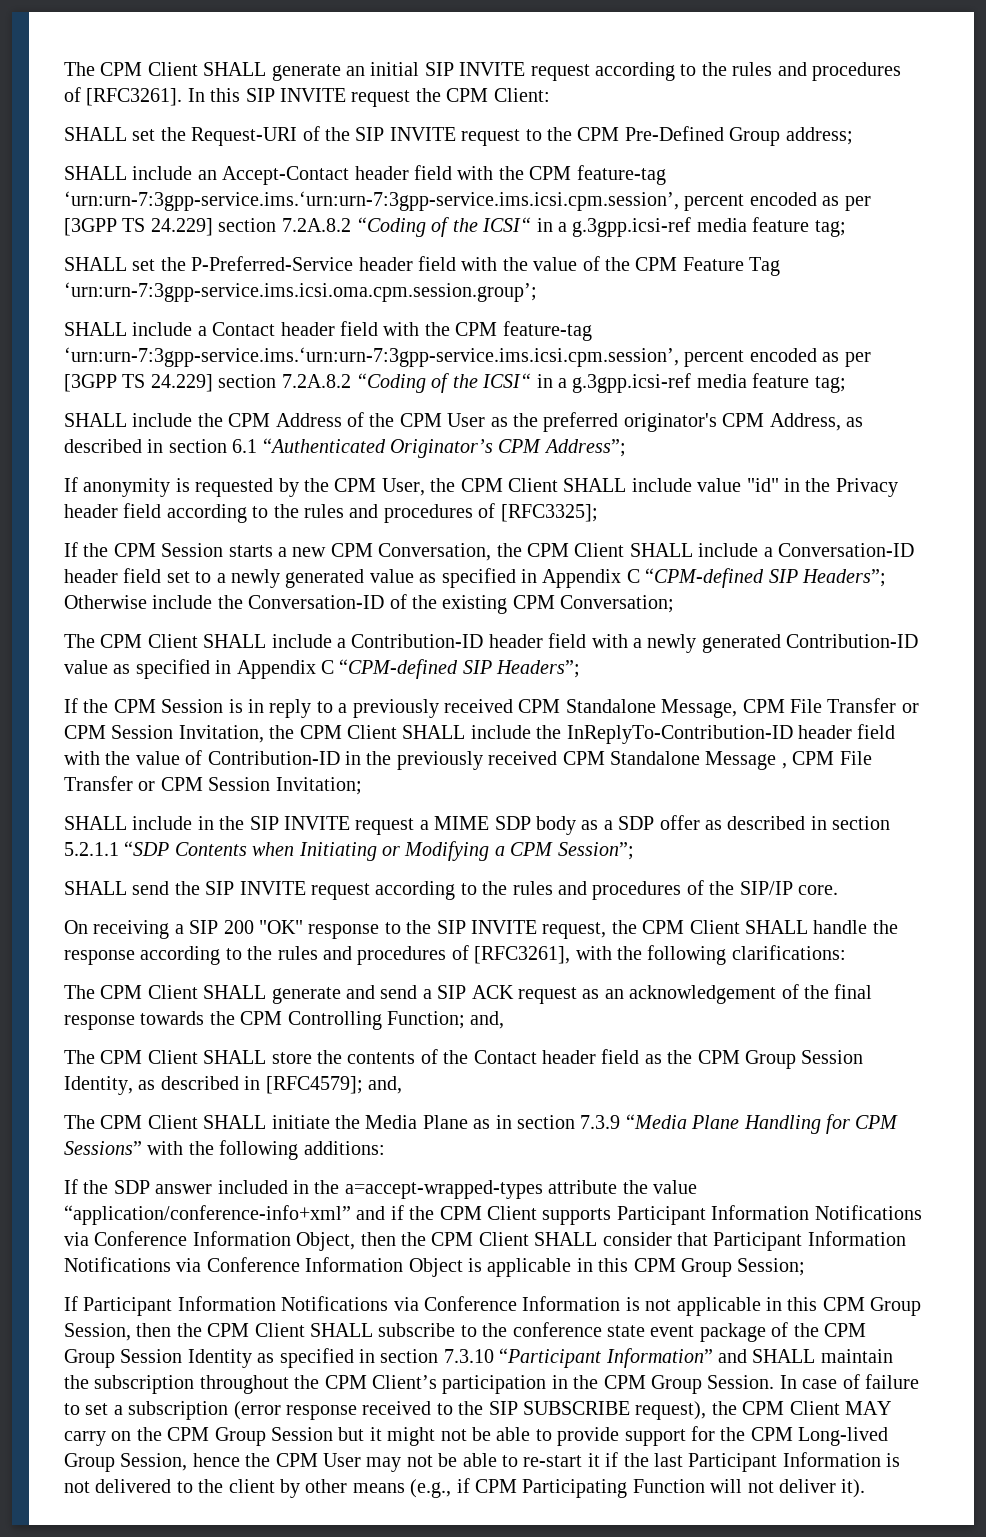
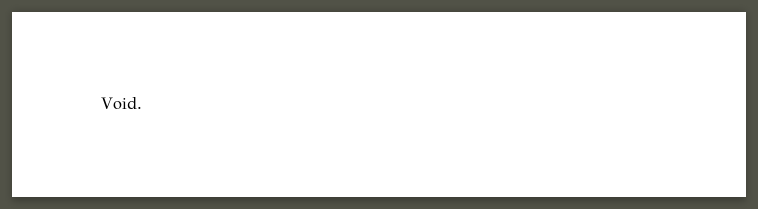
- The CPM Client SHALL generate an initial SIP INVITE request according to the rules and procedures of [RFC3261]. In this SIP INVITE request the CPM Client:
- SHALL set the Request-URI of the SIP INVITE request to the CPM Pre-Defined Group address;
- SHALL include an Accept-Contact header field with the CPM feature-tag ‘urn:urn-7:3gpp-service.ims.‘urn:urn-7:3gpp-service.ims.icsi.cpm.session’, percent encoded as per [3GPP TS 24.229] section 7.2A.8.2 “Coding of the ICSI“ in a g.3gpp.icsi-ref media feature tag;
- SHALL set the P-Preferred-Service header field with the value of the CPM Feature Tag ‘urn:urn-7:3gpp-service.ims.icsi.oma.cpm.session.group’;
- SHALL include a Contact header field with the CPM feature-tag ‘urn:urn-7:3gpp-service.ims.‘urn:urn-7:3gpp-service.ims.icsi.cpm.session’, percent encoded as per [3GPP TS 24.229] section 7.2A.8.2 “Coding of the ICSI“ in a g.3gpp.icsi-ref media feature tag;
- SHALL include the CPM Address of the CPM User as the preferred originator's CPM Address, as described in section 6.1 “Authenticated Originator’s CPM Address”;
- If anonymity is requested by the CPM User, the CPM Client SHALL include value "id" in the Privacy header field according to the rules and procedures of [RFC3325];
- If the CPM Session starts a new CPM Conversation, the CPM Client SHALL include a Conversation-ID header field set to a newly generated value as specified in Appendix C “CPM-defined SIP Headers”; Otherwise include the Conversation-ID of the existing CPM Conversation;
- The CPM Client SHALL include a Contribution-ID header field with a newly generated Contribution-ID value as specified in Appendix C “CPM-defined SIP Headers”;
- If the CPM Session is in reply to a previously received CPM Standalone Message, CPM File Transfer or CPM Session Invitation, the CPM Client SHALL include the InReplyTo-Contribution-ID header field with the value of Contribution-ID in the previously received CPM Standalone Message , CPM File Transfer or CPM Session Invitation;
- SHALL include in the SIP INVITE request a MIME SDP body as a SDP offer as described in section 5.2.1.1 “SDP Contents when Initiating or Modifying a CPM Session”;
- SHALL send the SIP INVITE request according to the rules and procedures of the SIP/IP core.
- On receiving a SIP 200 "OK" response to the SIP INVITE request, the CPM Client SHALL handle the response according to the rules and procedures of [RFC3261], with the following clarifications:
- The CPM Client SHALL generate and send a SIP ACK request as an acknowledgement of the final response towards the CPM Controlling Function; and,
- The CPM Client SHALL store the contents of the Contact header field as the CPM Group Session Identity, as described in [RFC4579]; and,
- The CPM Client SHALL initiate the Media Plane as in section 7.3.9 “Media Plane Handling for CPM Sessions” with the following additions:
- If the SDP answer included in the a=accept-wrapped-types attribute the value “application/conference-info+xml” and if the CPM Client supports Participant Information Notifications via Conference Information Object, then the CPM Client SHALL consider that Participant Information Notifications via Conference Information Object is applicable in this CPM Group Session;
- If Participant Information Notifications via Conference Information is not applicable in this CPM Group Session, then the CPM Client SHALL subscribe to the conference state event package of the CPM Group Session Identity as specified in section 7.3.10 “Participant Information” and SHALL maintain the subscription throughout the CPM Client’s participation in the CPM Group Session. In case of failure to set a subscription (error response received to the SIP SUBSCRIBE request), the CPM Client MAY carry on the CPM Group Session but it might not be able to provide support for the CPM Long-lived Group Session, hence the CPM User may not be able to re-start it if the last Participant Information is not delivered to the client by other means (e.g., if CPM Participating Function will not deliver it).
+ Void.

